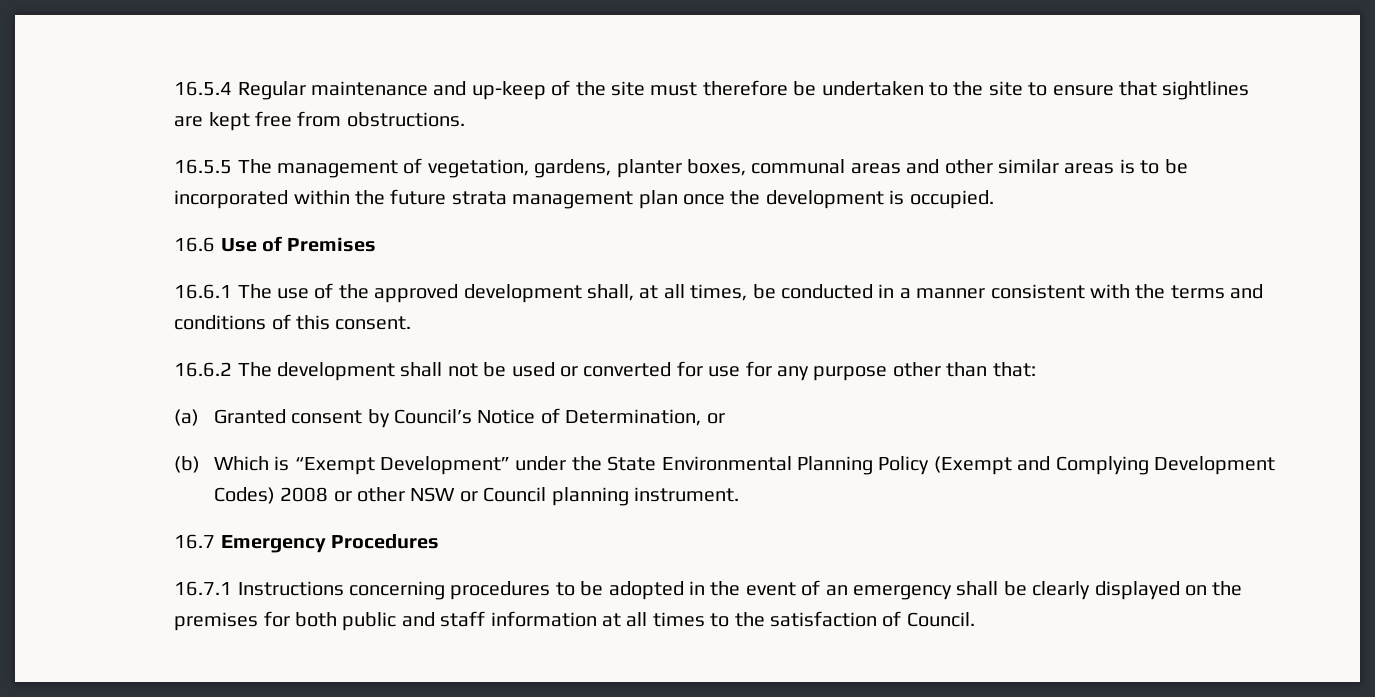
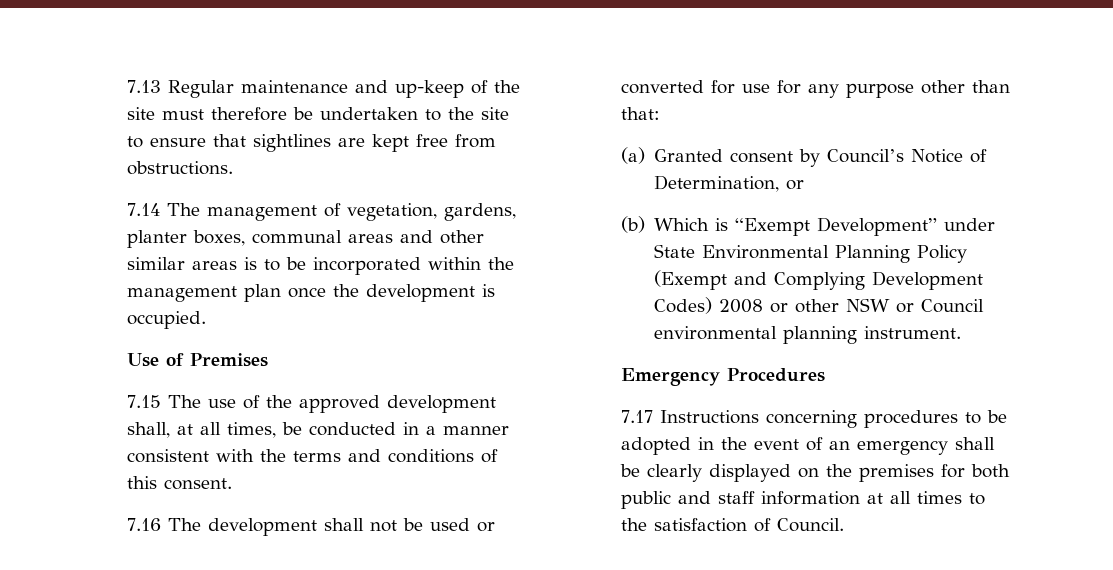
- 16.5.4 Regular maintenance and up-keep of the site must therefore be undertaken to the site to ensure that sightlines are kept free from obstructions.
+ 7.13 Regular maintenance and up-keep of the site must therefore be undertaken to the site to ensure that sightlines are kept free from obstructions.
- 16.5.5 The management of vegetation, gardens, planter boxes, communal areas and other similar areas is to be incorporated within the future strata management plan once the development is occupied.
+ 7.14 The management of vegetation, gardens, planter boxes, communal areas and other similar areas is to be incorporated within the management plan once the development is occupied.
- 16.6 Use of Premises
+ Use of Premises
- 16.6.1 The use of the approved development shall, at all times, be conducted in a manner consistent with the terms and conditions of this consent.
+ 7.15 The use of the approved development shall, at all times, be conducted in a manner consistent with the terms and conditions of this consent.
- 16.6.2 The development shall not be used or converted for use for any purpose other than that:
+ 7.16 The development shall not be used or converted for use for any purpose other than that:
- (b) Which is “Exempt Development” under the State Environmental Planning Policy (Exempt and Complying Development Codes) 2008 or other NSW or Council planning instrument.
+ (b) Which is “Exempt Development” under State Environmental Planning Policy (Exempt and Complying Development Codes) 2008 or other NSW or Council environmental planning instrument.
- 16.7 Emergency Procedures
+ Emergency Procedures
- 16.7.1 Instructions concerning procedures to be adopted in the event of an emergency shall be clearly displayed on the premises for both public and staff information at all times to the satisfaction of Council.
+ 7.17 Instructions concerning procedures to be adopted in the event of an emergency shall be clearly displayed on the premises for both public and staff information at all times to the satisfaction of Council.

